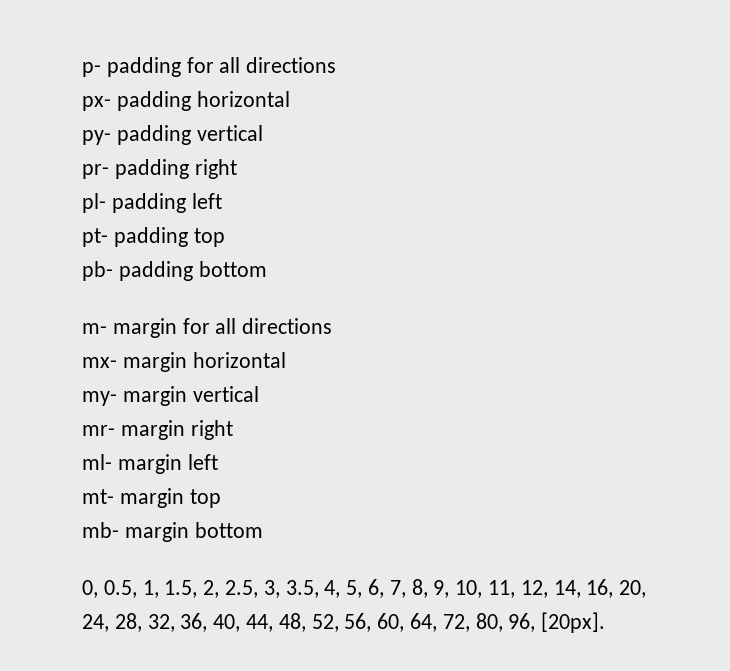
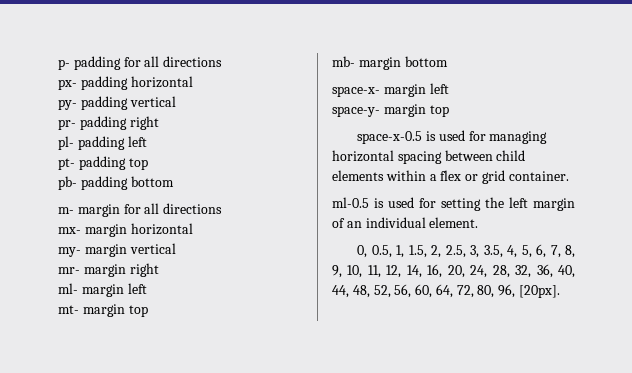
+ space-x- margin left
+ space-y- margin top
+ space-x-0.5 is used for managing horizontal spacing between child elements within a flex or grid container.
+ ml-0.5 is used for setting the left margin of an individual element.

